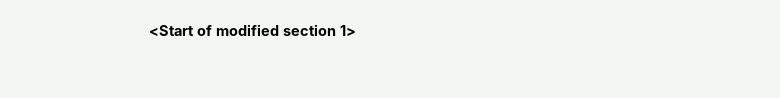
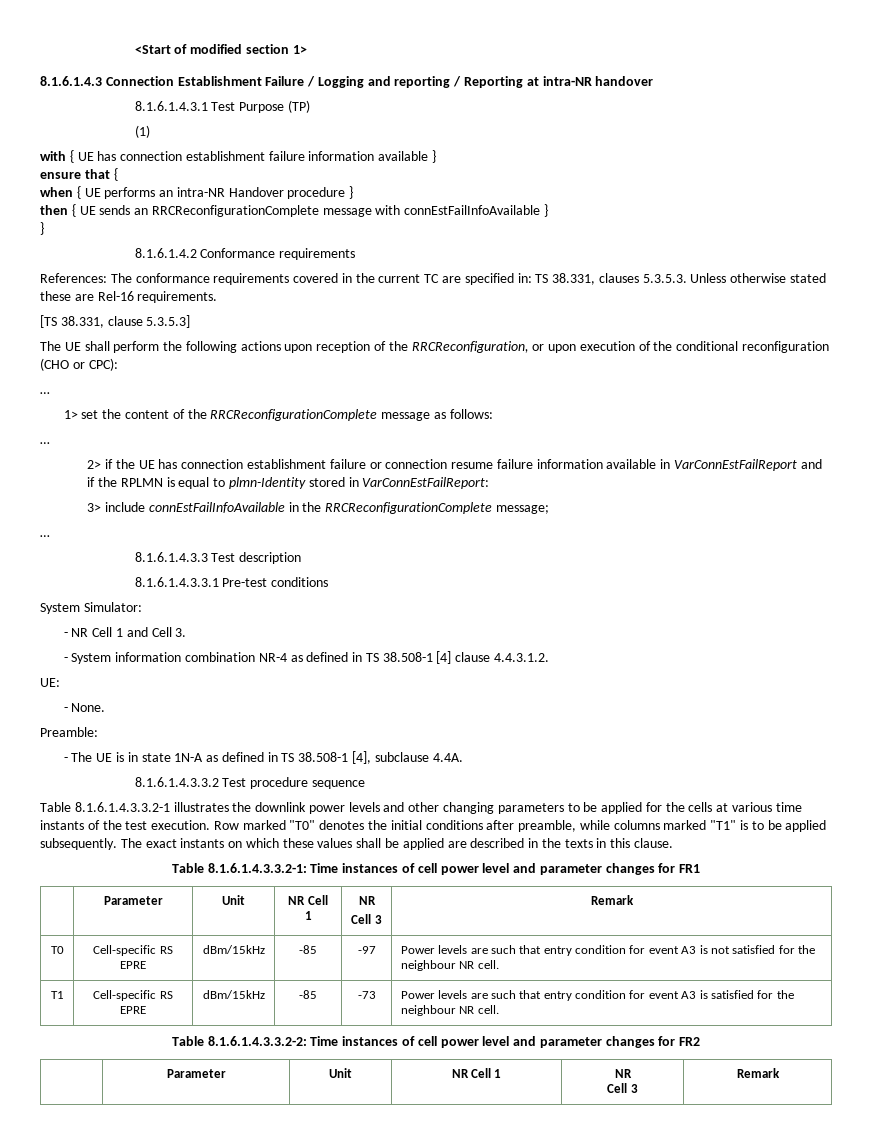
+ 8.1.6.1.4.3 Connection Establishment Failure / Logging and reporting / Reporting at intra-NR handover
+ 8.1.6.1.4.3.1 Test Purpose (TP)
+ (1)
+ with { UE has connection establishment failure information available }
+ ensure that {
+ when { UE performs an intra-NR Handover procedure }
+ then { UE sends an RRCReconfigurationComplete message with connEstFailInfoAvailable }
+ }
+ 8.1.6.1.4.2 Conformance requirements
+ References: The conformance requirements covered in the current TC are specified in: TS 38.331, clauses 5.3.5.3. Unless otherwise stated these are Rel-16 requirements.
+ [TS 38.331, clause 5.3.5.3]
+ The UE shall perform the following actions upon reception of the RRCReconfiguration, or upon execution of the conditional reconfiguration (CHO or CPC):
+ …
+ 1> set the content of the RRCReconfigurationComplete message as follows:
+ …
+ 2> if the UE has connection establishment failure or connection resume failure information available in VarConnEstFailReport and if the RPLMN is equal to plmn-Identity stored in VarConnEstFailReport:
+ 3> include connEstFailInfoAvailable in the RRCReconfigurationComplete message;
+ …
+ 8.1.6.1.4.3.3 Test description
+ 8.1.6.1.4.3.3.1 Pre-test conditions
+ System Simulator:
+ - NR Cell 1 and Cell 3.
+ - System information combination NR-4 as defined in TS 38.508-1 [4] clause 4.4.3.1.2.
+ UE:
+ - None.
+ Preamble:
+ - The UE is in state 1N-A as defined in TS 38.508-1 [4], subclause 4.4A.
+ 8.1.6.1.4.3.3.2 Test procedure sequence
+ Table 8.1.6.1.4.3.3.2-1 illustrates the downlink power levels and other changing parameters to be applied for the cells at various time instants of the test execution. Row marked "T0" denotes the initial conditions after preamble, while columns marked "T1" is to be applied subsequently. The exact instants on which these values shall be applied are described in the texts in this clause.
+ Table 8.1.6.1.4.3.3.2-1: Time instances of cell power level and parameter changes for FR1
+ | Parameter | Unit | NR Cell 1 | NR
+ Cell 3 | Remark
+ T0 | Cell-specific RS EPRE | dBm/15kHz | -85 | -97 | Power levels are such that entry condition for event A3 is not satisfied for the neighbour NR cell.
+ T1 | Cell-specific RS EPRE | dBm/15kHz | -85 | -73 | Power levels are such that entry condition for event A3 is satisfied for the neighbour NR cell.
+ Table 8.1.6.1.4.3.3.2-2: Time instances of cell power level and parameter changes for FR2
+ | Parameter | Unit | NR Cell 1 | NR
+ Cell 3 | Remark

